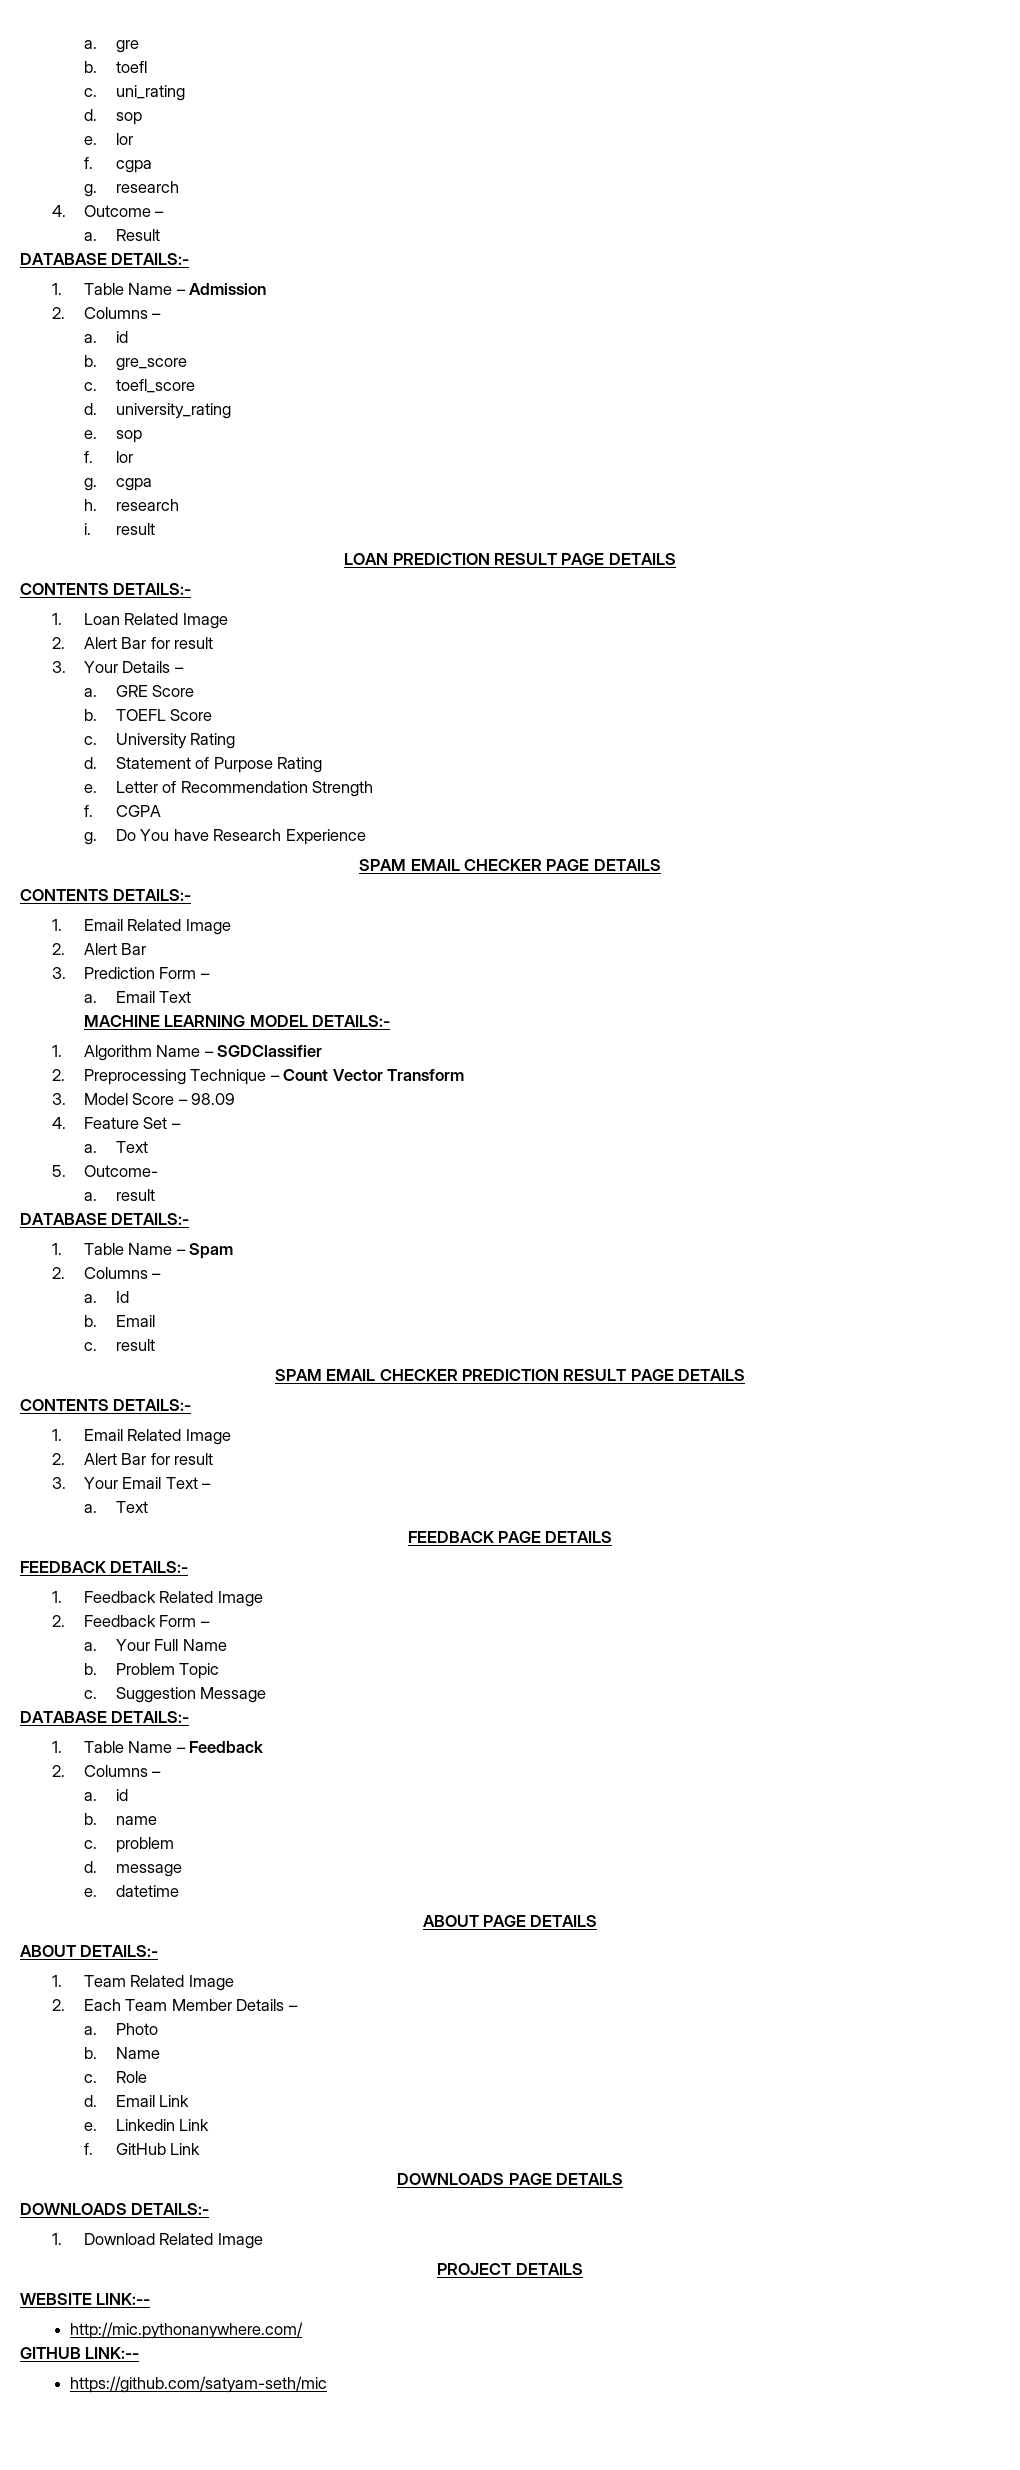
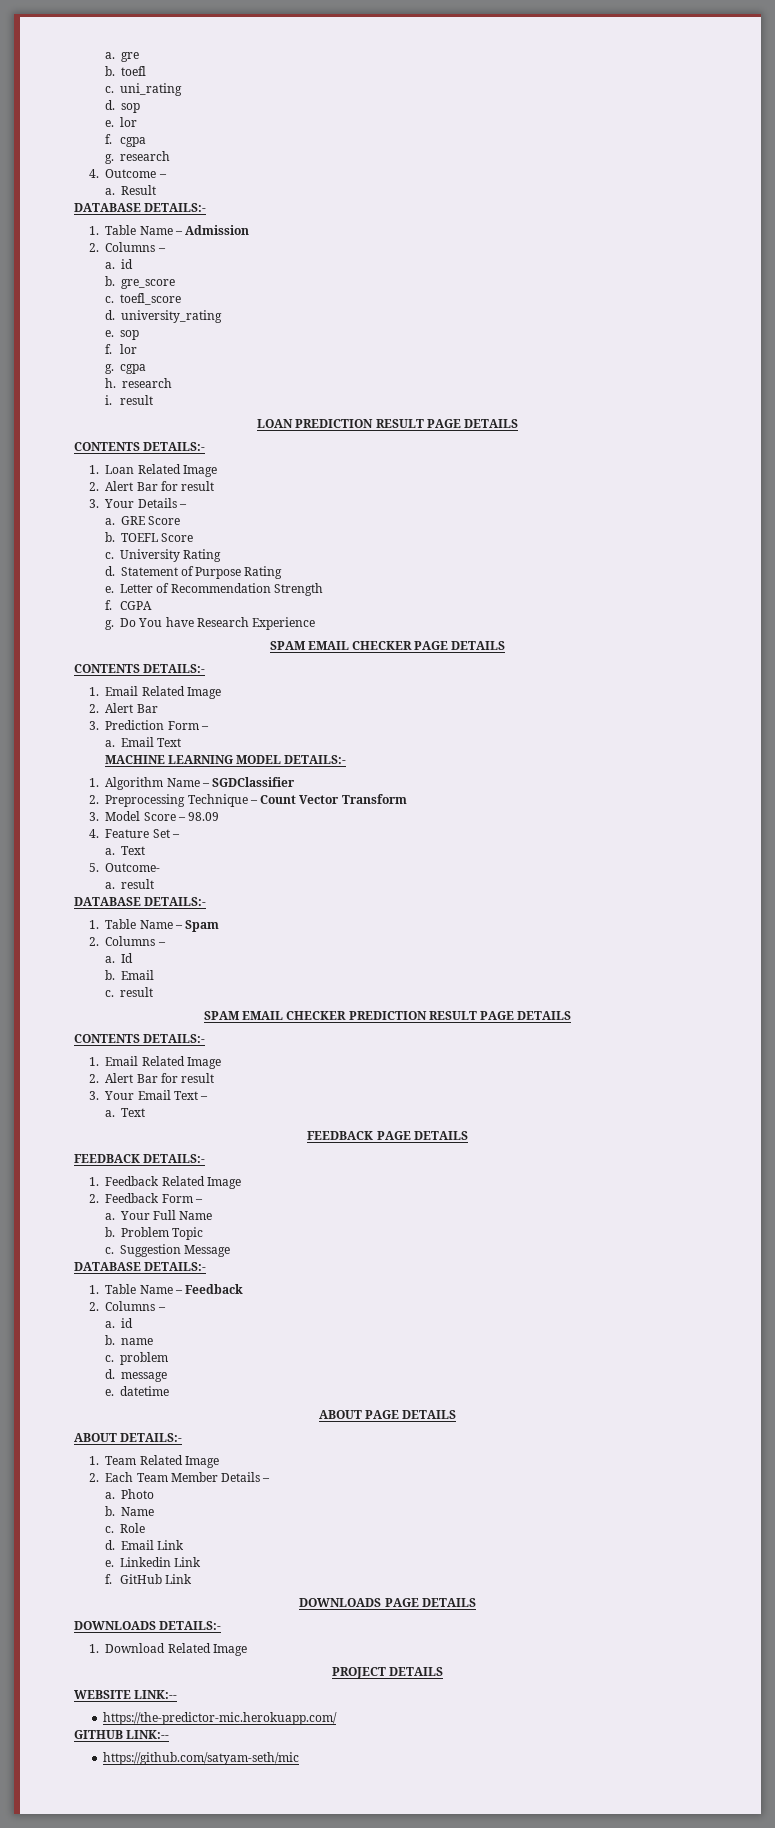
- http://mic.pythonanywhere.com/
+ https://the-predictor-mic.herokuapp.com/

